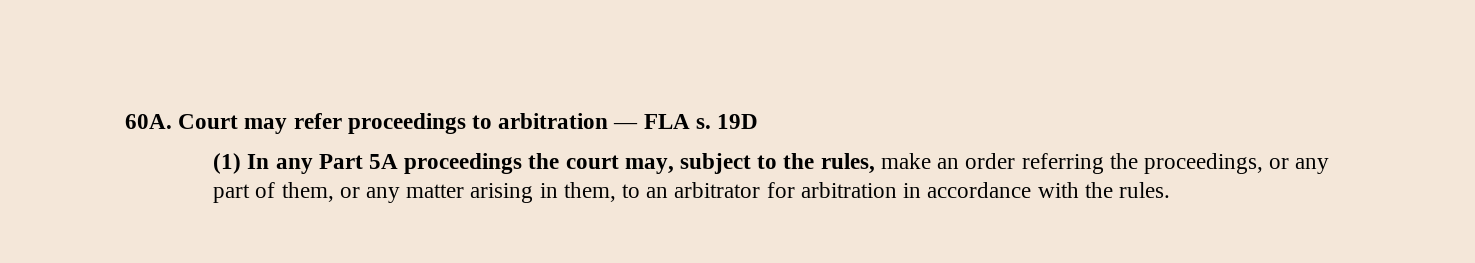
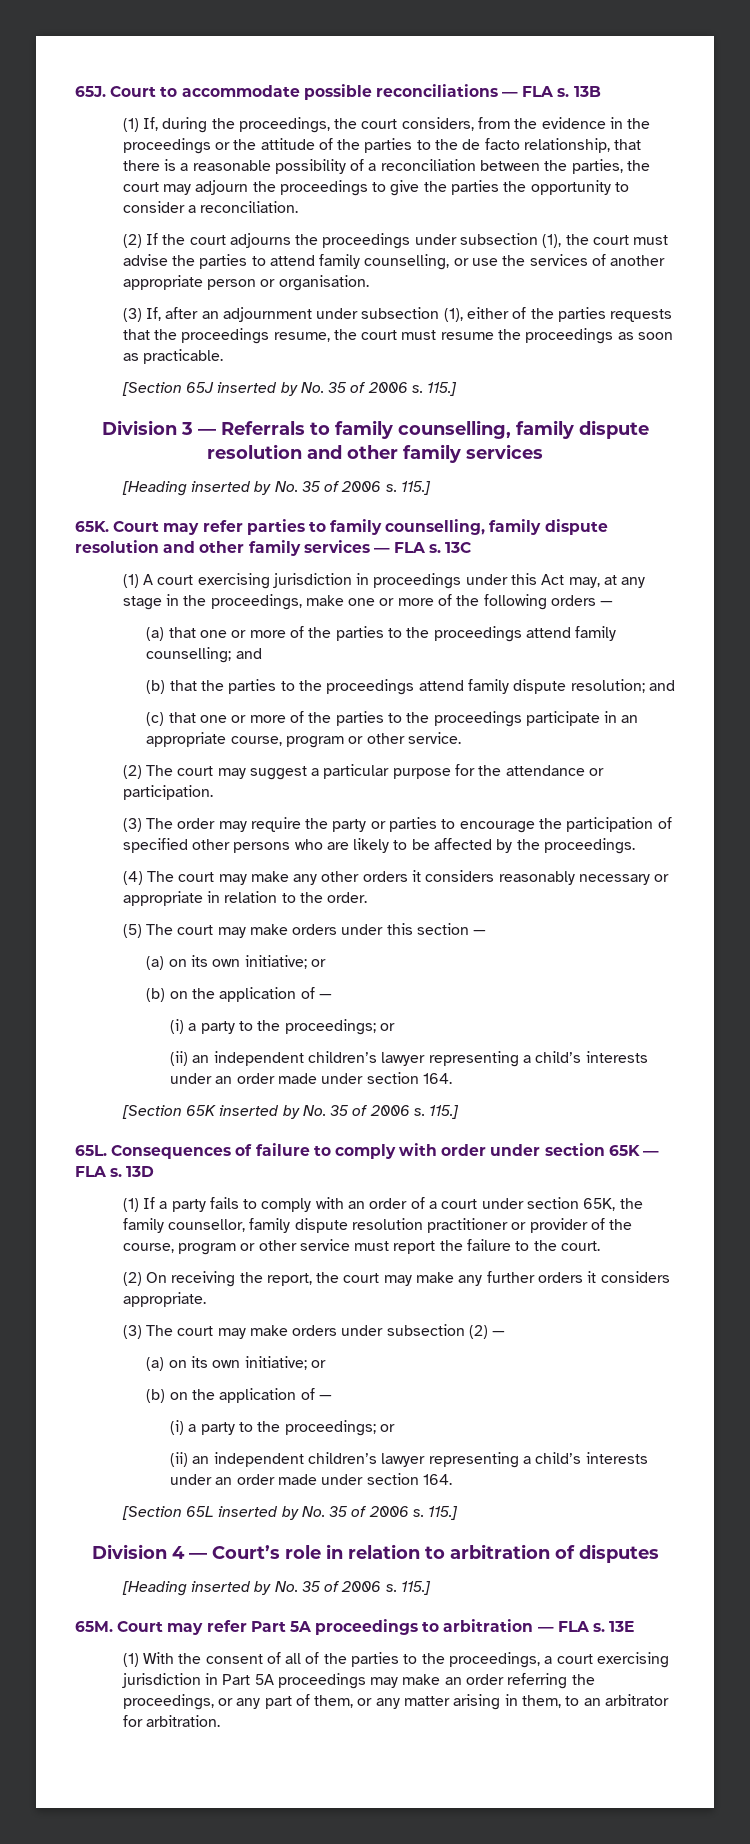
- 60A. Court may refer proceedings to arbitration — FLA s.
+ 65J. Court to accommodate possible reconciliations — FLA s. 13B
+ (1) If, during the proceedings, the court considers, from the evidence in the proceedings or the attitude of the parties to the de facto relationship, that there is a reasonable possibility of a reconciliation between the parties, the court may adjourn the proceedings to give the parties the opportunity to consider a reconciliation.
+ (2) If the court adjourns the proceedings under subsection (1), the court must advise the parties to attend family counselling, or use the services of another appropriate person or organisation.
+ (3) If, after an adjournment under subsection (1), either of the parties requests that the proceedings resume, the court must resume the proceedings as soon as practicable.
+ [Section 65J inserted by No. 35 of 2006 s. 115.]
+ Division 3 — Referrals to family counselling, family dispute resolution and other family services
+ [Heading inserted by No. 35 of 2006 s. 115.]
+ 65K. Court may refer parties to family counselling, family dispute resolution and other family services — FLA s. 13C
+ (1) A court exercising jurisdiction in proceedings under this Act may, at any stage in the proceedings, make one or more of the following orders —
+ (a) that one or more of the parties to the proceedings attend family counselling; and
+ (b) that the parties to the proceedings attend family dispute resolution; and
+ (c) that one or more of the parties to the proceedings participate in an appropriate course, program or other service.
+ (2) The court may suggest a particular purpose for the attendance or participation.
+ (3) The order may require the party or parties to encourage the participation of specified other persons who are likely to be affected by the proceedings.
+ (4) The court may make any other orders it considers reasonably necessary or appropriate in relation to the order.
+ (5) The court may make orders under this section —
+ (a) on its own initiative; or
+ (b) on the application of —
+ (i) a party to the proceedings; or
+ (ii) an independent children’s lawyer representing a child’s interests under an order made under section 164.
+ [Section 65K inserted by No. 35 of 2006 s. 115.]
+ 65L. Consequences of failure to comply with order under section 65K — FLA s. 13D
+ (1) If a party fails to comply with an order of a court under section 65K, the family counsellor, family dispute resolution practitioner or provider of the course, program or other service must report the failure to the court.
+ (2) On receiving the report, the court may make any further orders it considers appropriate.
+ (3) The court may make orders under subsection (2) —
+ (a) on its own initiative; or
+ (b) on the application of —
+ (i) a party to the proceedings; or
+ (ii) an independent children’s lawyer representing a child’s interests under an order made under section 164.
+ [Section 65L inserted by No. 35 of 2006 s. 115.]
+ Division 4 — Court’s role in relation to arbitration of disputes
+ [Heading inserted by No. 35 of 2006 s. 115.]
+ 65M. Court may refer Part 5A proceedings to arbitration — FLA s.
- 19D
- (1) In any Part 5A proceedings the court may, subject to the rules, make an order referring the proceedings, or any part of them, or any matter arising in them, to an arbitrator for arbitration in accordance with the rules.
+ 13E
+ (1) With the consent of all of the parties to the proceedings, a court exercising jurisdiction in Part 5A proceedings may make an order referring the proceedings, or any part of them, or any matter arising in them, to an arbitrator for arbitration.

